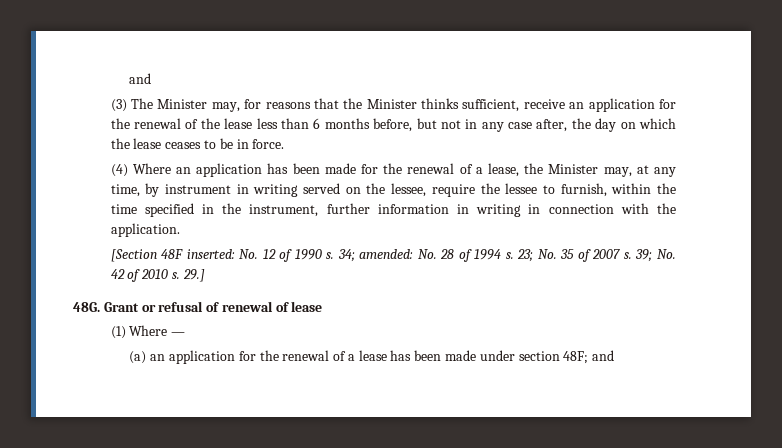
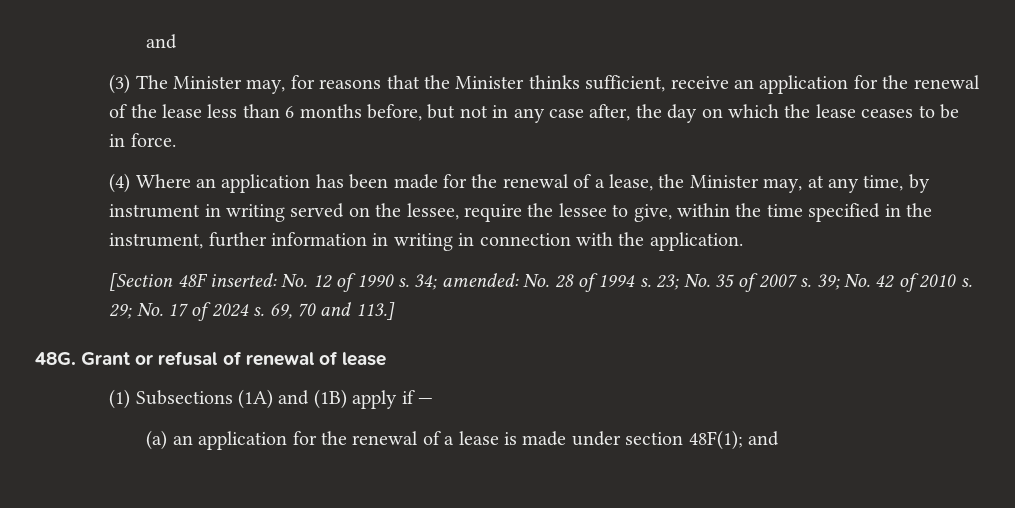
- (4) Where an application has been made for the renewal of a lease, the Minister may, at any time, by instrument in writing served on the lessee, require the lessee to furnish, within the time specified in the instrument, further information in writing in connection with the application.
+ (4) Where an application has been made for the renewal of a lease, the Minister may, at any time, by instrument in writing served on the lessee, require the lessee to give, within the time specified in the instrument, further information in writing in connection with the application.
- 29.]
+ 29; No. 17 of 2024 s. 69, 70 and 113.]
- (1) Where —
+ (1) Subsections (1A) and (1B) apply if —
- (a) an application for the renewal of a lease has been made under section 48F; and
+ (a) an application for the renewal of a lease is made under section 48F(1); and

